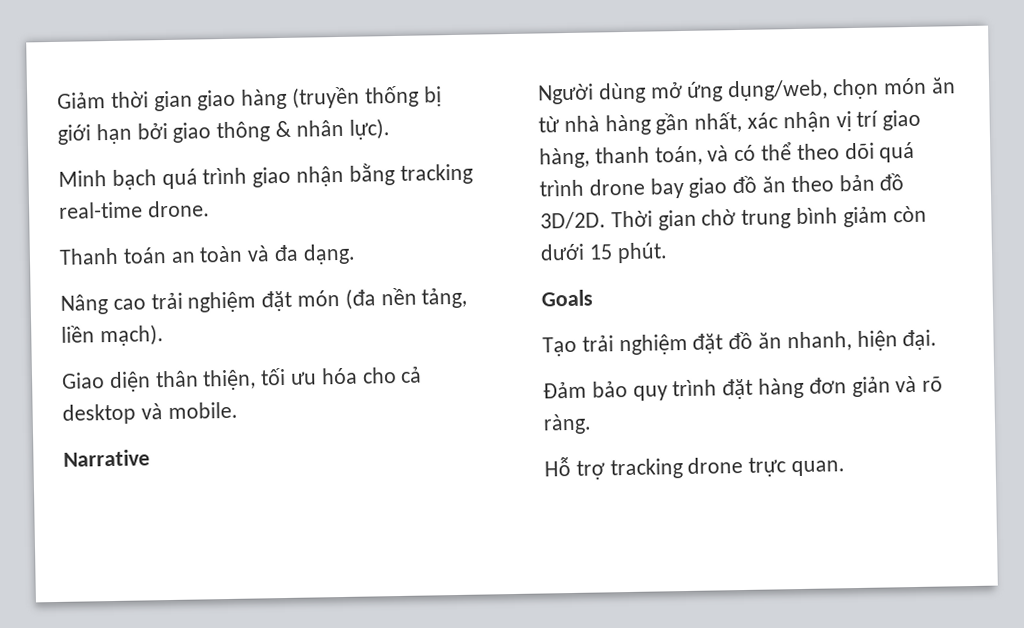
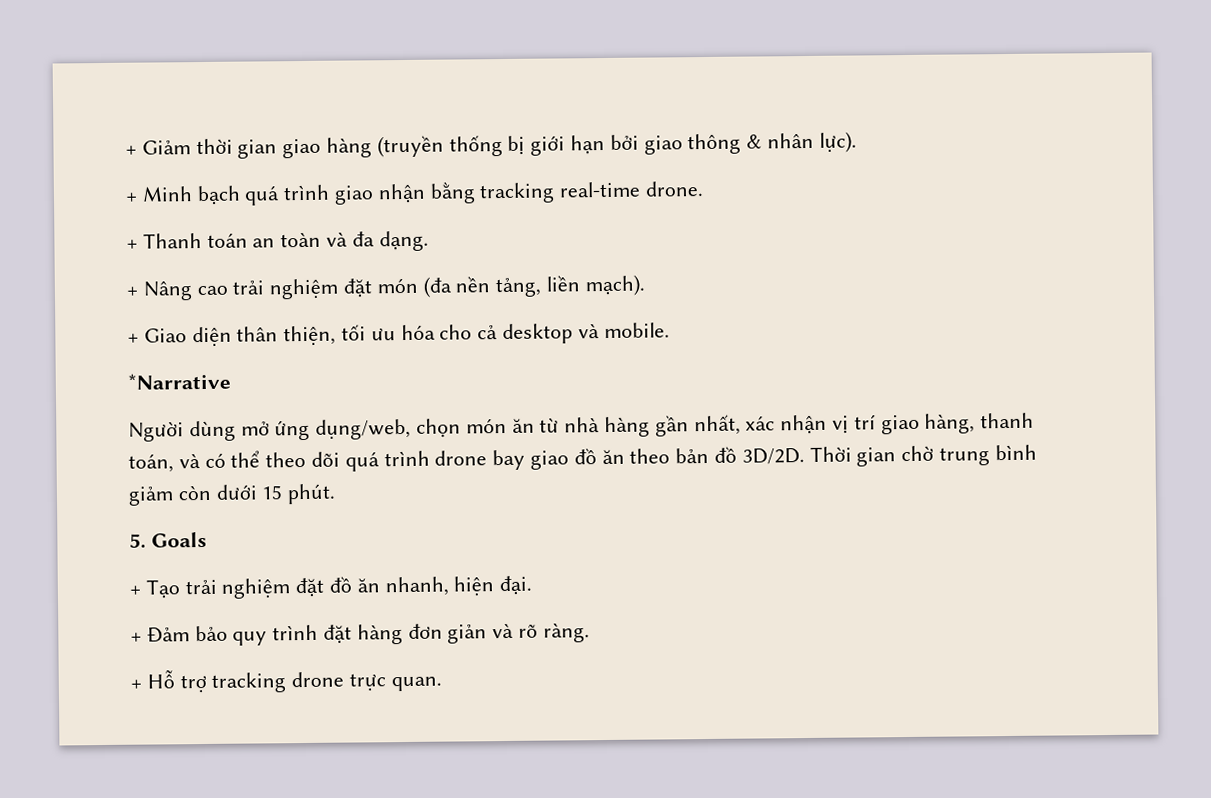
- Giảm thời gian giao hàng (truyền thống bị giới hạn bởi giao thông & nhân lực).
+ + Giảm thời gian giao hàng (truyền thống bị giới hạn bởi giao thông & nhân lực).
- Minh bạch quá trình giao nhận bằng tracking real-time drone.
+ + Minh bạch quá trình giao nhận bằng tracking real-time drone.
- Thanh toán an toàn và đa dạng.
+ + Thanh toán an toàn và đa dạng.
- Nâng cao trải nghiệm đặt món (đa nền tảng, liền mạch).
+ + Nâng cao trải nghiệm đặt món (đa nền tảng, liền mạch).
- Giao diện thân thiện, tối ưu hóa cho cả desktop và mobile.
+ + Giao diện thân thiện, tối ưu hóa cho cả desktop và mobile.
- Narrative
+ *Narrative
- Goals
+ 5. Goals
- Tạo trải nghiệm đặt đồ ăn nhanh, hiện đại.
+ + Tạo trải nghiệm đặt đồ ăn nhanh, hiện đại.
- Đảm bảo quy trình đặt hàng đơn giản và rõ ràng.
+ + Đảm bảo quy trình đặt hàng đơn giản và rõ ràng.
- Hỗ trợ tracking drone trực quan.
+ + Hỗ trợ tracking drone trực quan.

